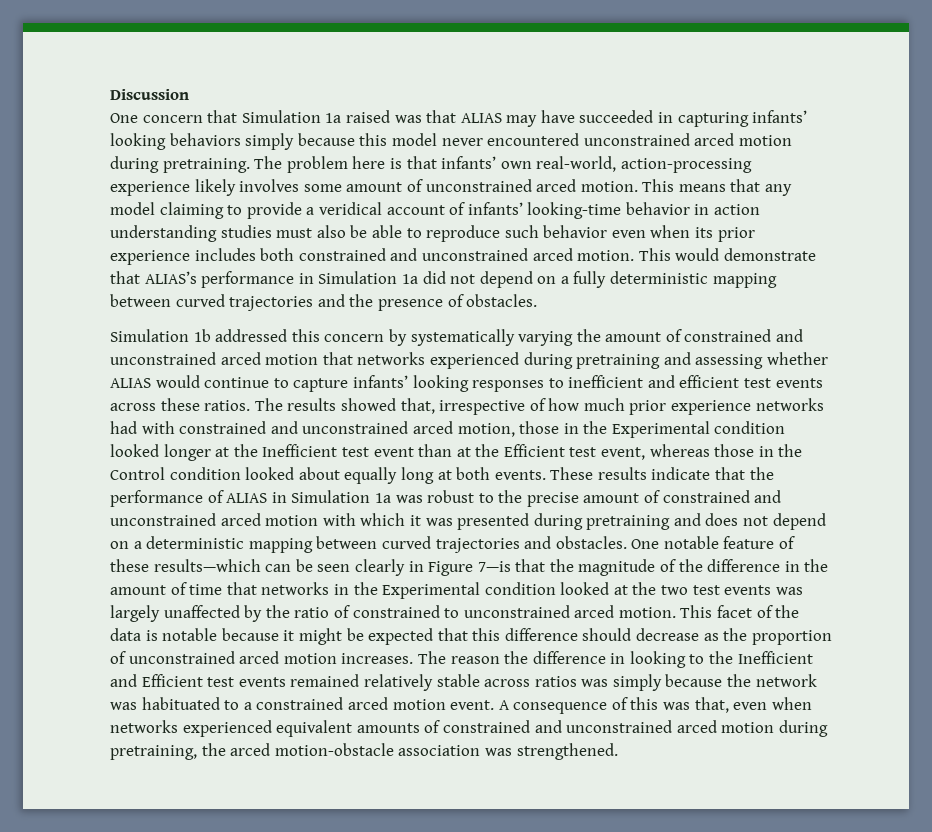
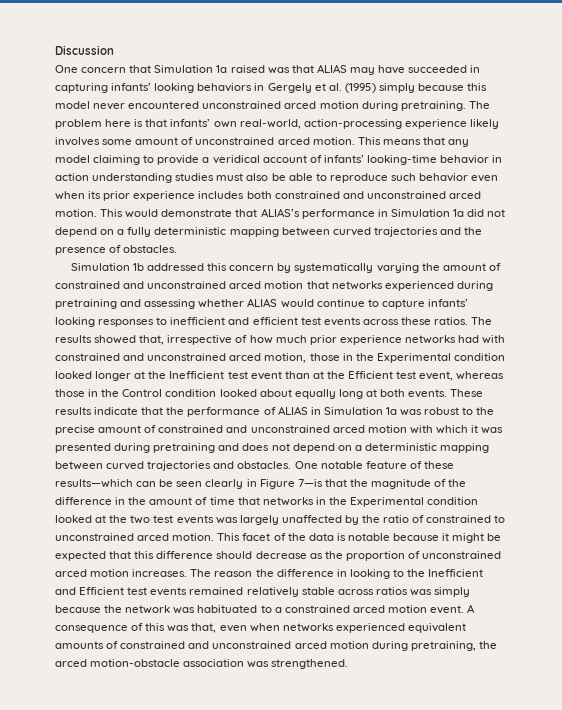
- One concern that Simulation 1a raised was that ALIAS may have succeeded in capturing infants’ looking behaviors simply because this model never encountered unconstrained arced motion during pretraining.
+ One concern that Simulation 1a raised was that ALIAS may have succeeded in capturing infants’ looking behaviors in Gergely et al. (1995) simply because this model never encountered unconstrained arced motion during pretraining.

